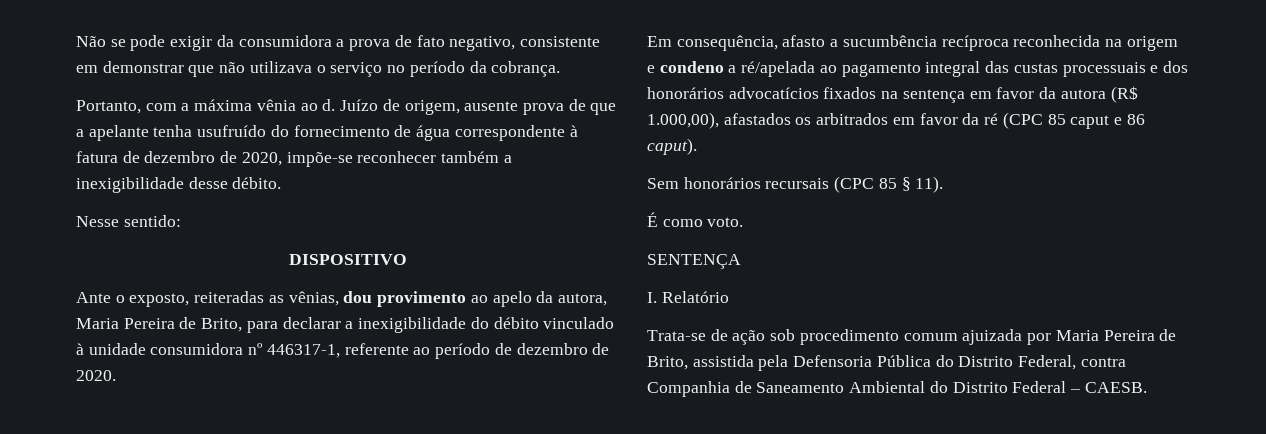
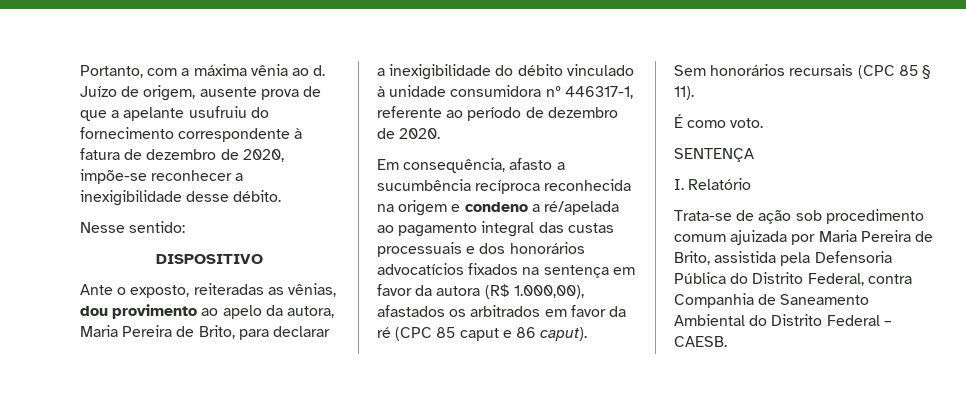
- Não se pode exigir da consumidora a prova de fato negativo, consistente em demonstrar que não utilizava o serviço no período da cobrança.
- Juízo de origem, ausente prova de que a apelante tenha usufruído do fornecimento de água correspondente à fatura de dezembro de 2020, impõe-se reconhecer também a inexigibilidade desse débito.
+ Juízo de origem, ausente prova de que a apelante usufruiu do fornecimento correspondente à fatura de dezembro de 2020, impõe-se reconhecer a inexigibilidade desse débito.

